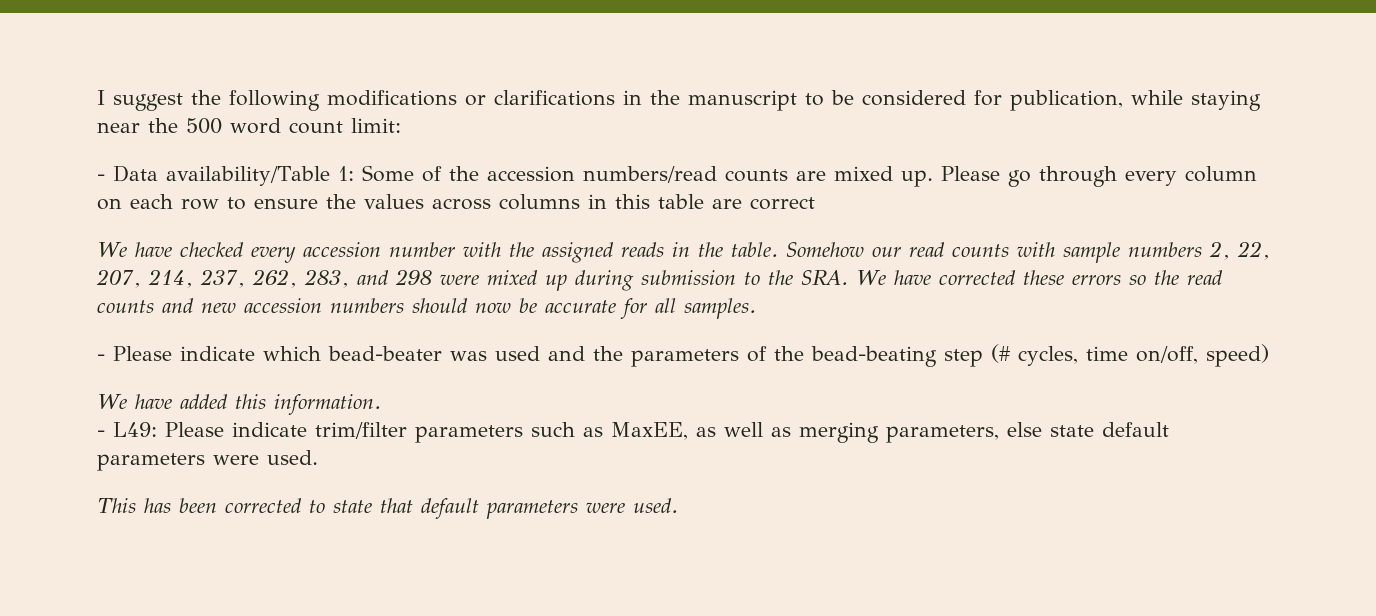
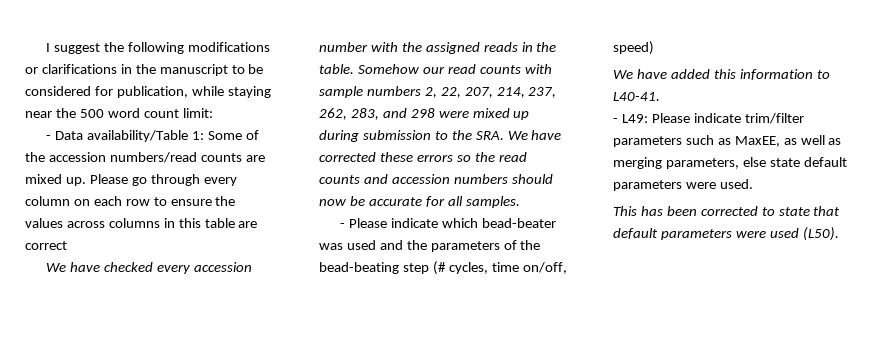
- Somehow our read counts with sample numbers 2, 22, 207, 214, 237, 262, 283, and 298 were mixed up during submission to the SRA. We have corrected these errors so the read counts and new accession numbers should now be accurate for all samples.
+ Somehow our read counts with sample numbers 2, 22, 207, 214, 237, 262, 283, and 298 were mixed up during submission to the SRA. We have corrected these errors so the read counts and accession numbers should now be accurate for all samples.
- We have added this information.
+ We have added this information to L40-41.
- This has been corrected to state that default parameters were used.
+ This has been corrected to state that default parameters were used (L50).

